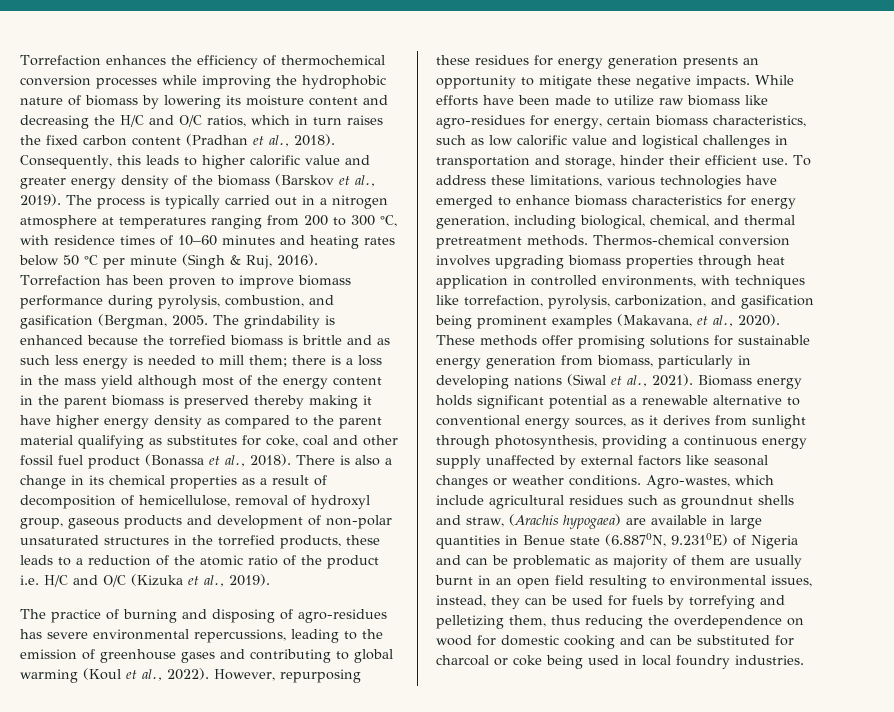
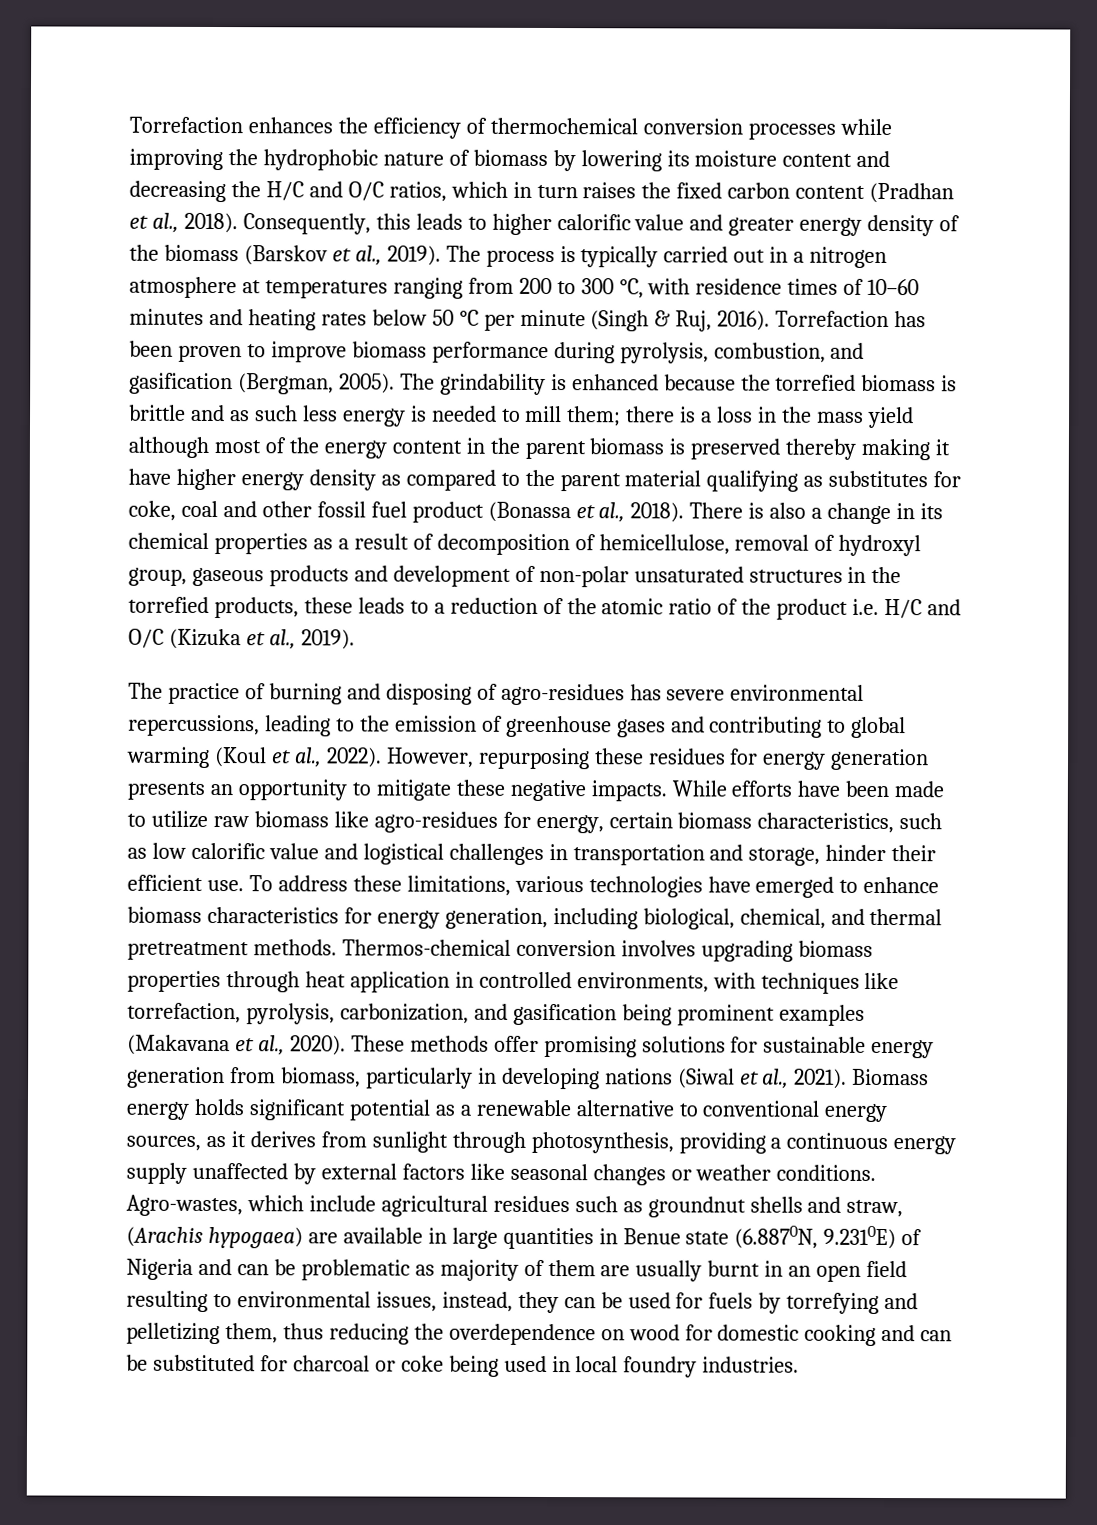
- Torrefaction has been proven to improve biomass performance during pyrolysis, combustion, and gasification (Bergman, 2005.
+ Torrefaction has been proven to improve biomass performance during pyrolysis, combustion, and gasification (Bergman, 2005).
- Thermos-chemical conversion involves upgrading biomass properties through heat application in controlled environments, with techniques like torrefaction, pyrolysis, carbonization, and gasification being prominent examples (Makavana, et al., 2020).
+ Thermos-chemical conversion involves upgrading biomass properties through heat application in controlled environments, with techniques like torrefaction, pyrolysis, carbonization, and gasification being prominent examples (Makavana et al., 2020).

